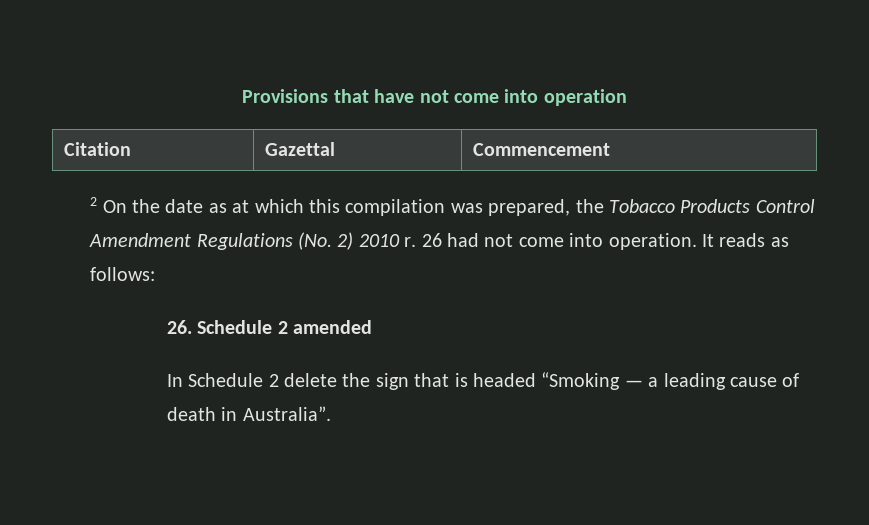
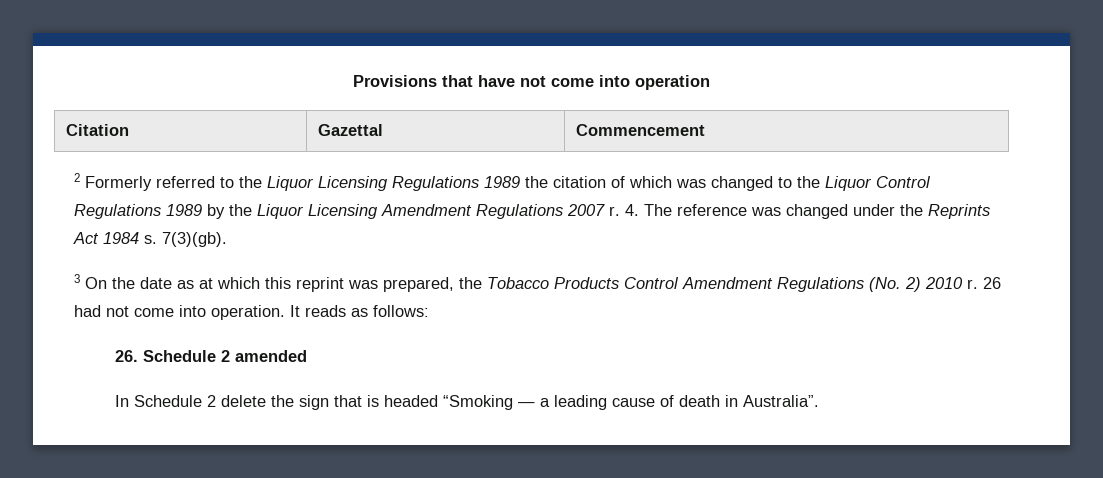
- 2 On the date as at which this compilation was prepared, the Tobacco Products Control Amendment Regulations (No. 2) 2010 r.
+ 2 Formerly referred to the Liquor Licensing Regulations 1989 the citation of which was changed to the Liquor Control Regulations 1989 by the Liquor Licensing Amendment Regulations 2007 r. 4. The reference was changed under the Reprints Act 1984 s. 7(3)(gb).
+ 3 On the date as at which this reprint was prepared, the Tobacco Products Control Amendment Regulations (No. 2) 2010 r.

